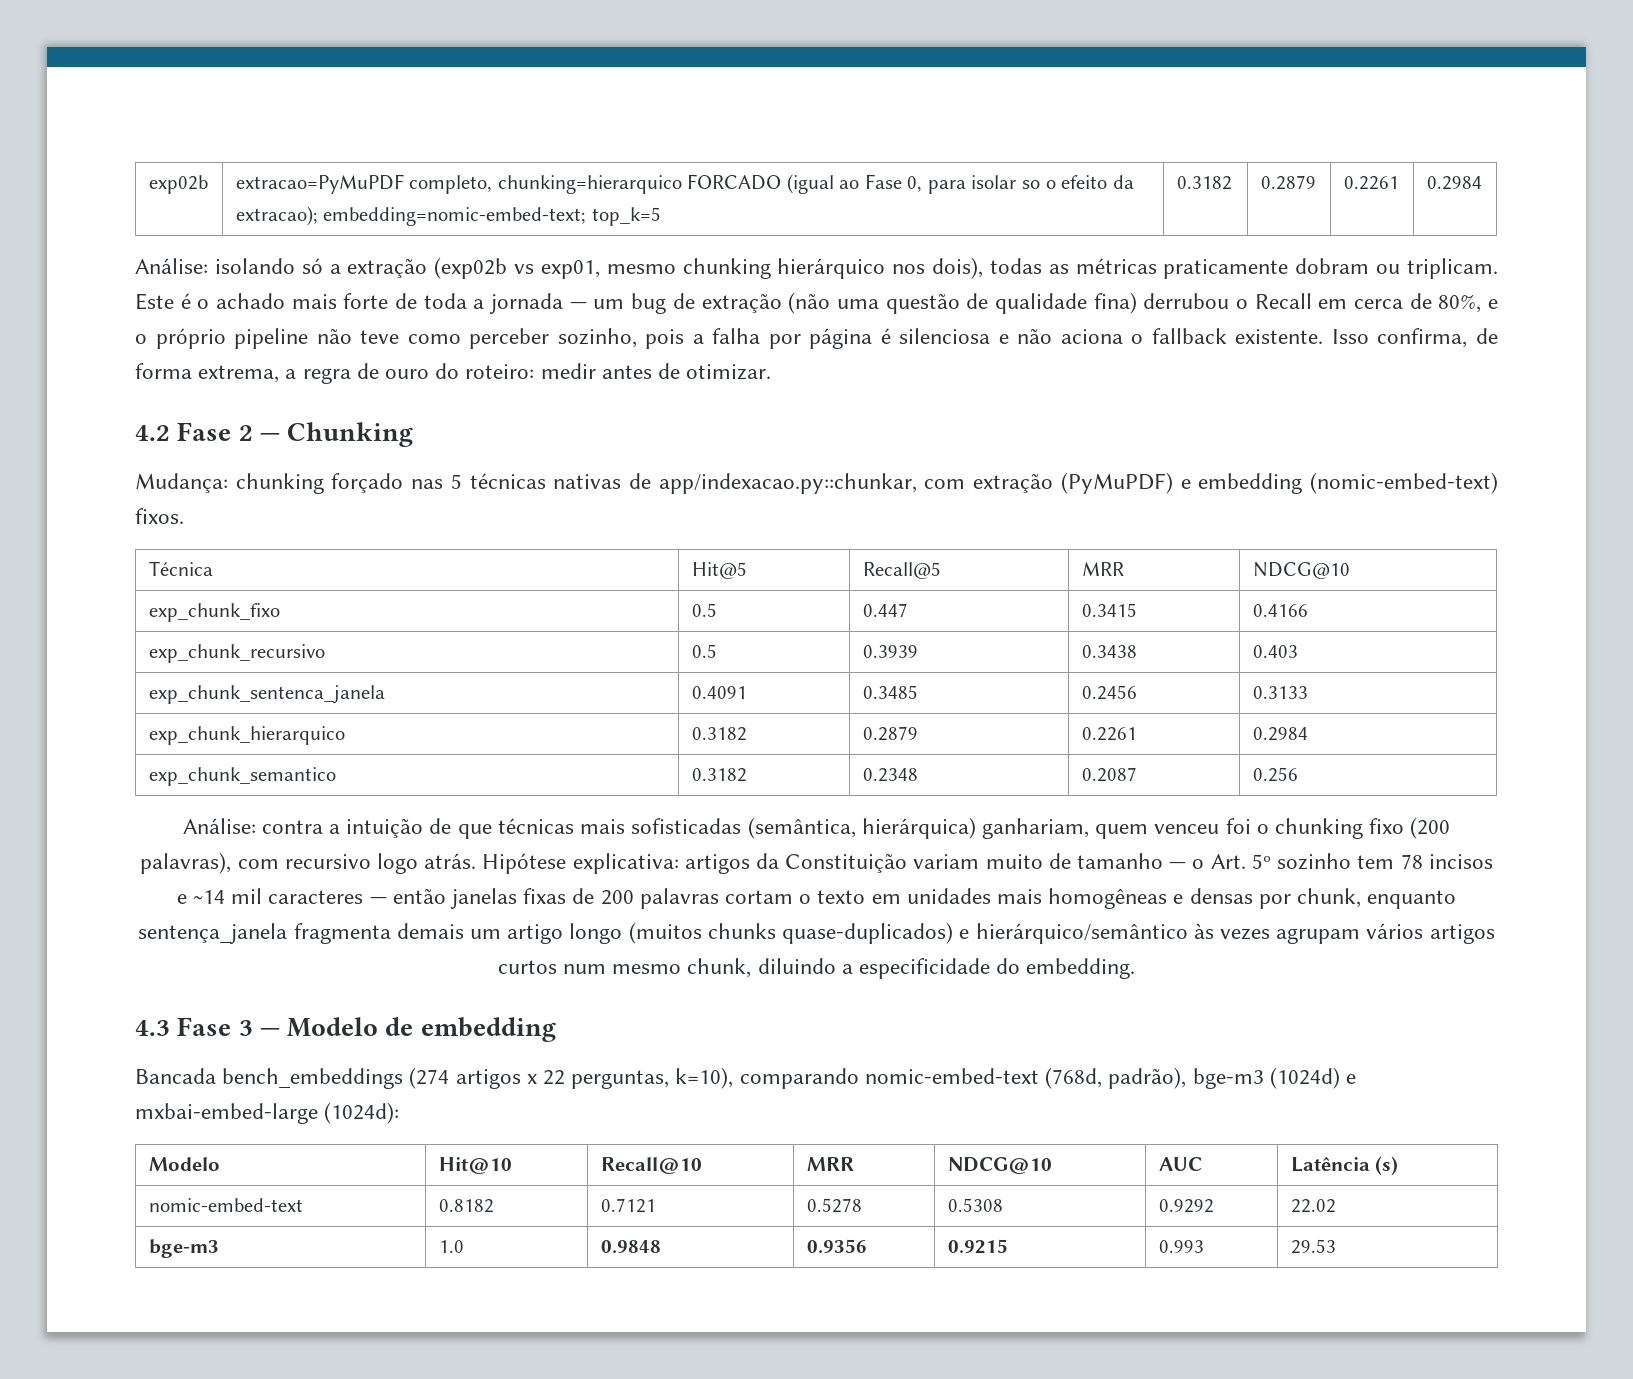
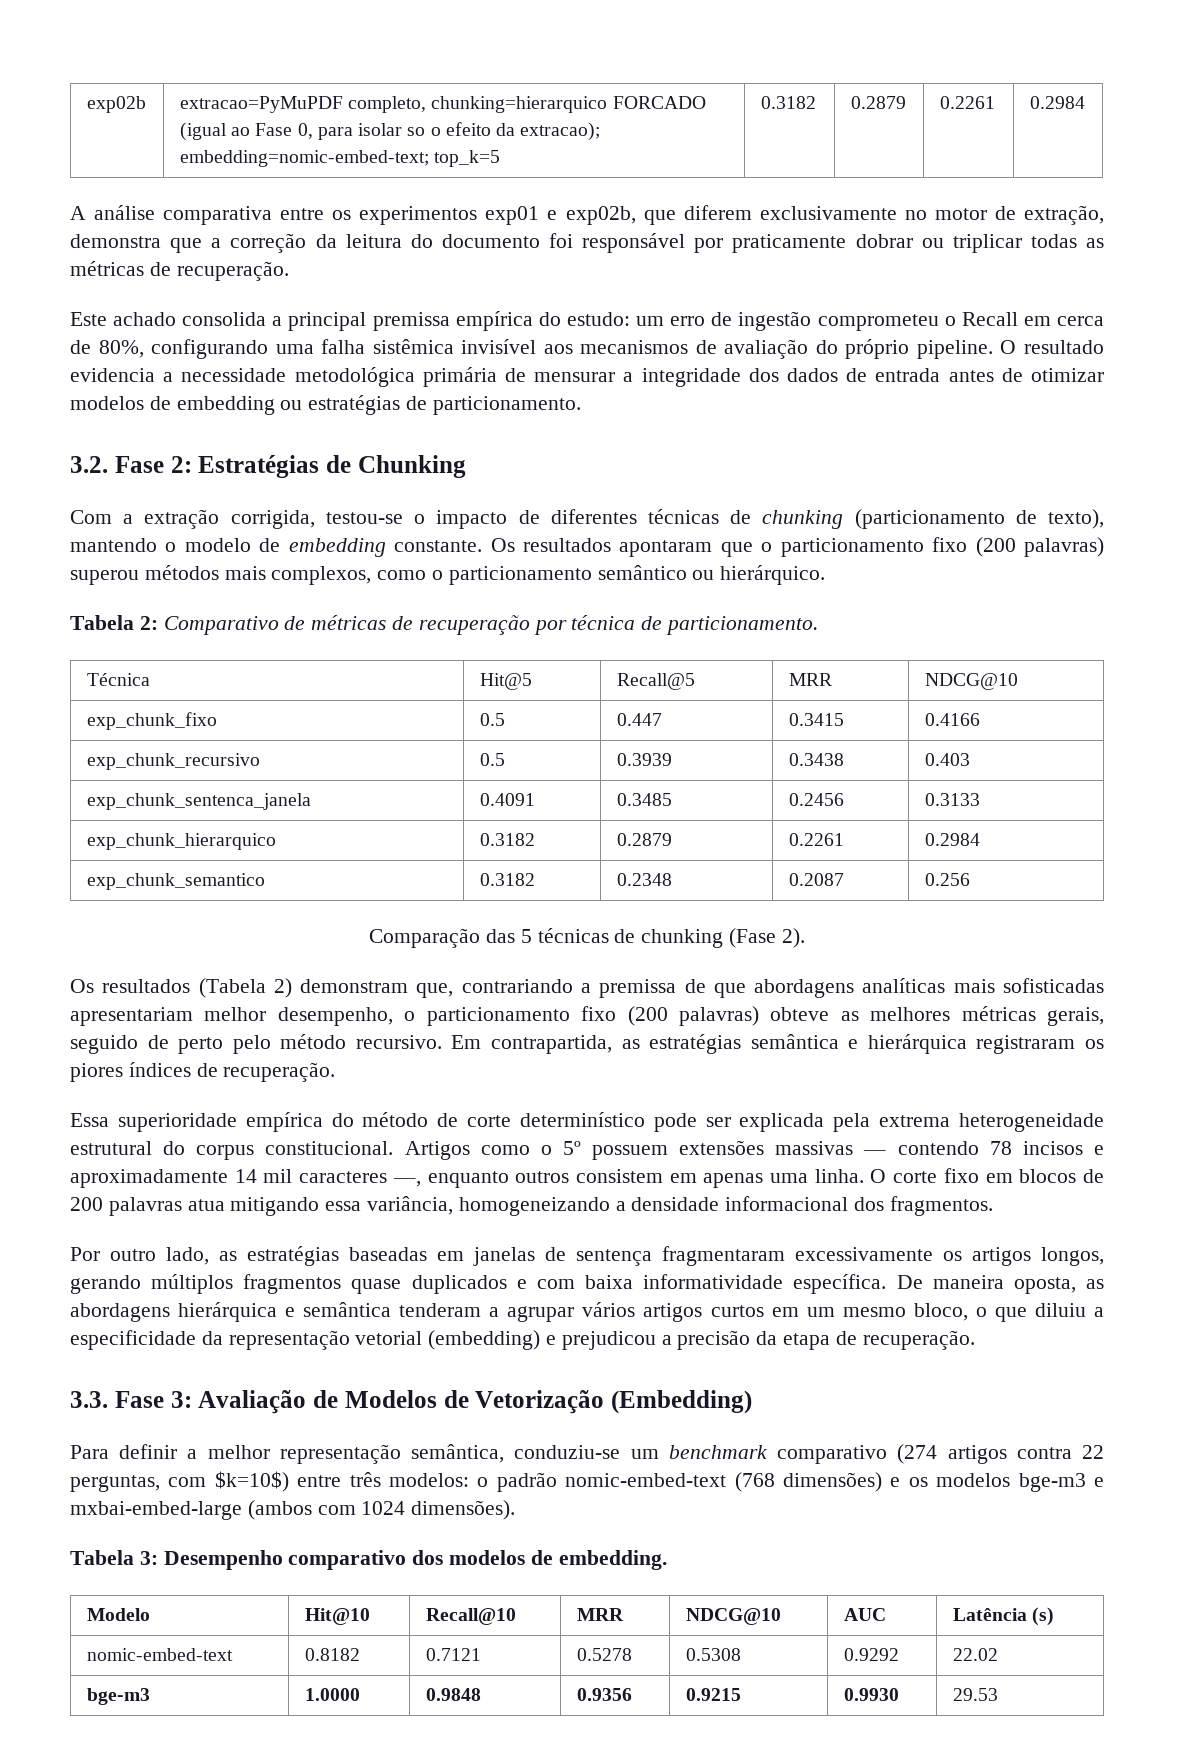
- Análise: isolando só a extração (exp02b vs exp01, mesmo chunking hierárquico nos dois), todas as métricas praticamente dobram ou triplicam. Este é o achado mais forte de toda a jornada — um bug de extração (não uma questão de qualidade fina) derrubou o Recall em cerca de 80%, e o próprio pipeline não teve como perceber sozinho, pois a falha por página é silenciosa e não aciona o fallback existente. Isso confirma, de forma extrema, a regra de ouro do roteiro: medir antes de otimizar.
- 4.2 Fase 2 — Chunking
- Mudança: chunking forçado nas 5 técnicas nativas de app/indexacao.py::chunkar, com extração (PyMuPDF) e embedding (nomic-embed-text) fixos.
+ A análise comparativa entre os experimentos exp01 e exp02b, que diferem exclusivamente no motor de extração, demonstra que a correção da leitura do documento foi responsável por praticamente dobrar ou triplicar todas as métricas de recuperação.
+ Este achado consolida a principal premissa empírica do estudo: um erro de ingestão comprometeu o Recall em cerca de 80%, configurando uma falha sistêmica invisível aos mecanismos de avaliação do próprio pipeline. O resultado evidencia a necessidade metodológica primária de mensurar a integridade dos dados de entrada antes de otimizar modelos de embedding ou estratégias de particionamento.
+ 3.2. Fase 2: Estratégias de Chunking
+ Com a extração corrigida, testou-se o impacto de diferentes técnicas de chunking (particionamento de texto), mantendo o modelo de embedding constante. Os resultados apontaram que o particionamento fixo (200 palavras) superou métodos mais complexos, como o particionamento semântico ou hierárquico.
+ Tabela 2: Comparativo de métricas de recuperação por técnica de particionamento.
- Análise: contra a intuição de que técnicas mais sofisticadas (semântica, hierárquica) ganhariam, quem venceu foi o chunking fixo (200 palavras), com recursivo logo atrás. Hipótese explicativa: artigos da Constituição variam muito de tamanho — o Art. 5º sozinho tem 78 incisos e ~14 mil caracteres — então janelas fixas de 200 palavras cortam o texto em unidades mais homogêneas e densas por chunk, enquanto sentença_janela fragmenta demais um artigo longo (muitos chunks quase-duplicados) e hierárquico/semântico às vezes agrupam vários artigos curtos num mesmo chunk, diluindo a especificidade do embedding.
- 4.3 Fase 3 — Modelo de embedding
- Bancada bench_embeddings (274 artigos x 22 perguntas, k=10), comparando nomic-embed-text (768d, padrão), bge-m3 (1024d) e mxbai-embed-large (1024d):
+ Comparação das 5 técnicas de chunking (Fase 2).
+ Os resultados (Tabela 2) demonstram que, contrariando a premissa de que abordagens analíticas mais sofisticadas apresentariam melhor desempenho, o particionamento fixo (200 palavras) obteve as melhores métricas gerais, seguido de perto pelo método recursivo. Em contrapartida, as estratégias semântica e hierárquica registraram os piores índices de recuperação.
+ Essa superioridade empírica do método de corte determinístico pode ser explicada pela extrema heterogeneidade estrutural do corpus constitucional. Artigos como o 5º possuem extensões massivas — contendo 78 incisos e aproximadamente 14 mil caracteres —, enquanto outros consistem em apenas uma linha. O corte fixo em blocos de 200 palavras atua mitigando essa variância, homogeneizando a densidade informacional dos fragmentos.
+ Por outro lado, as estratégias baseadas em janelas de sentença fragmentaram excessivamente os artigos longos, gerando múltiplos fragmentos quase duplicados e com baixa informatividade específica. De maneira oposta, as abordagens hierárquica e semântica tenderam a agrupar vários artigos curtos em um mesmo bloco, o que diluiu a especificidade da representação vetorial (embedding) e prejudicou a precisão da etapa de recuperação.
+ 3.3. Fase 3: Avaliação de Modelos de Vetorização (Embedding)
+ Para definir a melhor representação semântica, conduziu-se um benchmark comparativo (274 artigos contra 22 perguntas, com $k=10$) entre três modelos: o padrão nomic-embed-text (768 dimensões) e os modelos bge-m3 e mxbai-embed-large (ambos com 1024 dimensões).
+ Tabela 3: Desempenho comparativo dos modelos de embedding.
- bge-m3 | 1.0 | 0.9848 | 0.9356 | 0.9215 | 0.993 | 29.53
+ bge-m3 | 1.0000 | 0.9848 | 0.9356 | 0.9215 | 0.9930 | 29.53

